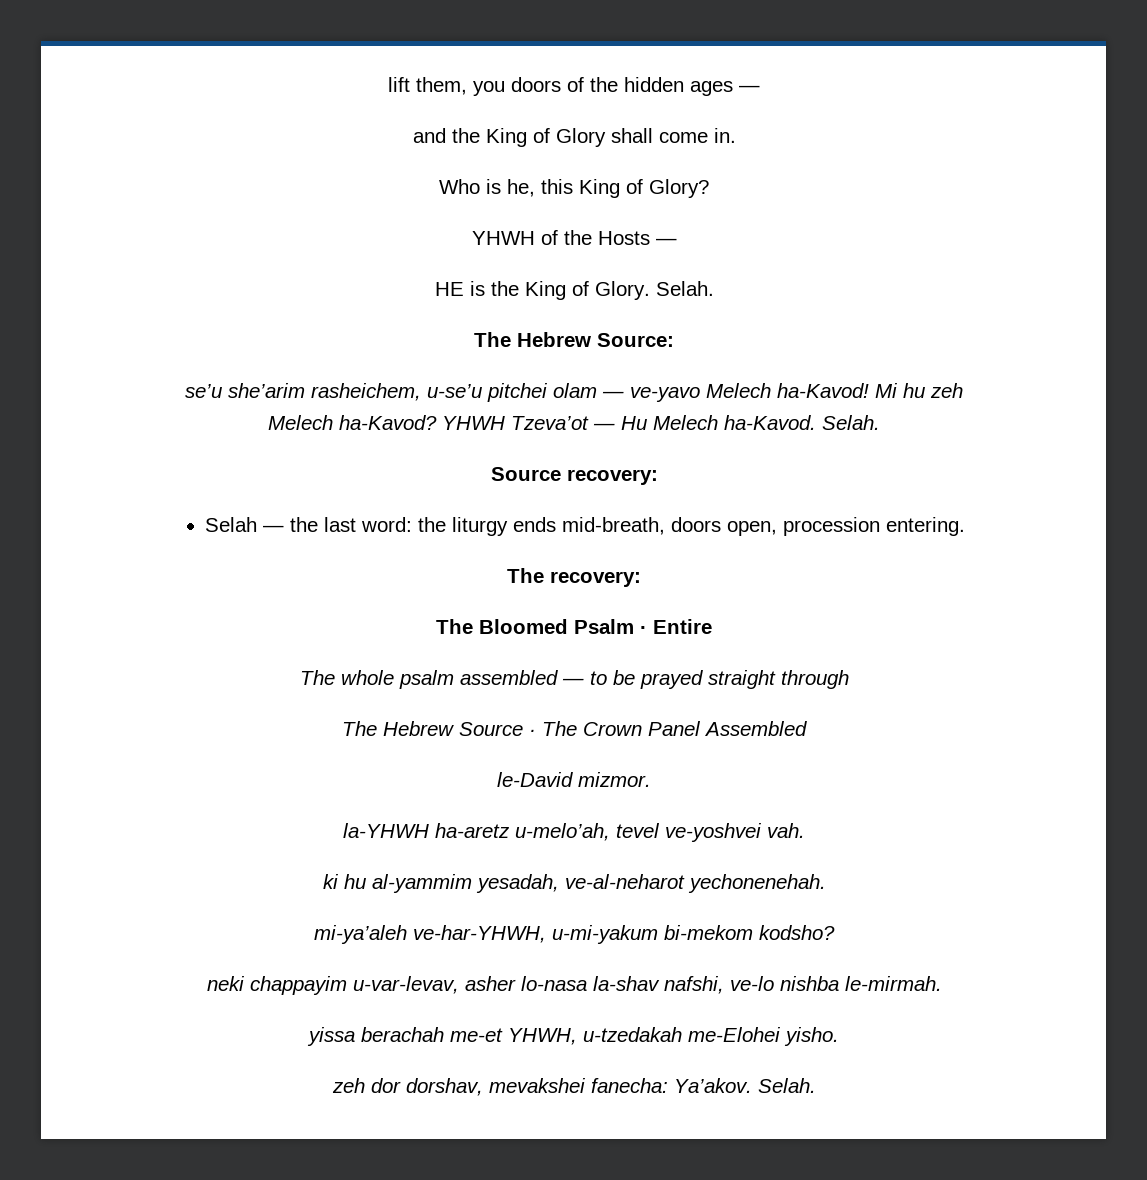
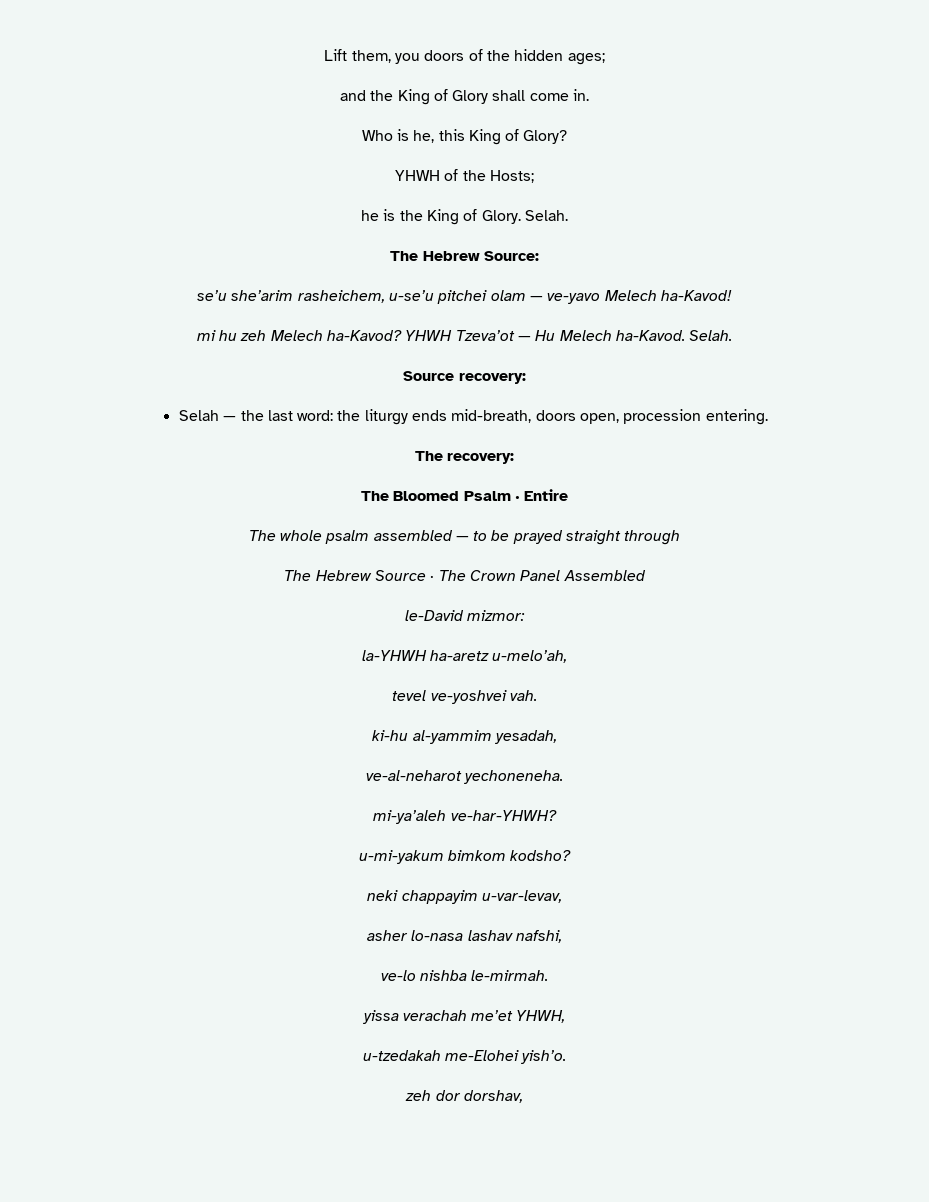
- lift them, you doors of the hidden ages —
+ Lift them, you doors of the hidden ages;
- YHWH of the Hosts —
- HE is the King of Glory.
+ YHWH of the Hosts;
+ he is the King of Glory.
- se’u she’arim rasheichem, u-se’u pitchei olam — ve-yavo Melech ha-Kavod! Mi hu zeh Melech ha-Kavod?
+ se’u she’arim rasheichem, u-se’u pitchei olam — ve-yavo Melech ha-Kavod!
+ mi hu zeh Melech ha-Kavod?
- le-David mizmor.
+ le-David mizmor:
- la-YHWH ha-aretz u-melo’ah, tevel ve-yoshvei vah.
+ la-YHWH ha-aretz u-melo’ah,
+ tevel ve-yoshvei vah.
- ki hu al-yammim yesadah, ve-al-neharot yechonenehah.
+ ki-hu al-yammim yesadah,
+ ve-al-neharot yechoneneha.
- mi-ya’aleh ve-har-YHWH, u-mi-yakum bi-mekom kodsho?
+ mi-ya’aleh ve-har-YHWH?
+ u-mi-yakum bimkom kodsho?
- neki chappayim u-var-levav, asher lo-nasa la-shav nafshi, ve-lo nishba le-mirmah.
+ neki chappayim u-var-levav,
+ asher lo-nasa lashav nafshi,
+ ve-lo nishba le-mirmah.
- yissa berachah me-et YHWH, u-tzedakah me-Elohei yisho.
+ yissa verachah me’et YHWH,
+ u-tzedakah me-Elohei yish’o.
- zeh dor dorshav, mevakshei fanecha: Ya’akov. Selah.
+ zeh dor dorshav,

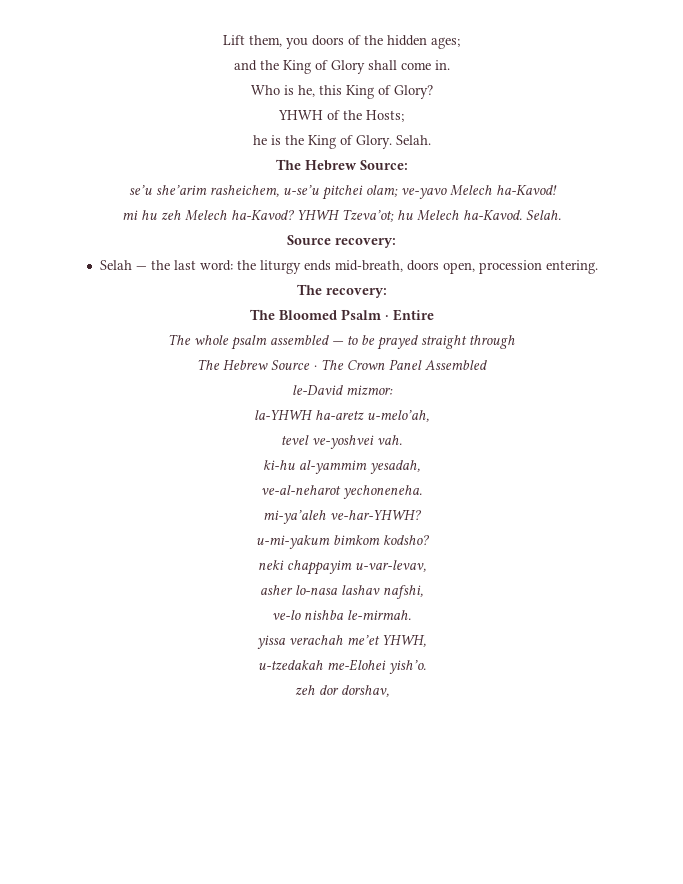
- se’u she’arim rasheichem, u-se’u pitchei olam — ve-yavo Melech ha-Kavod!
+ se’u she’arim rasheichem, u-se’u pitchei olam; ve-yavo Melech ha-Kavod!
- YHWH Tzeva’ot — Hu Melech ha-Kavod.
+ YHWH Tzeva’ot; hu Melech ha-Kavod.

